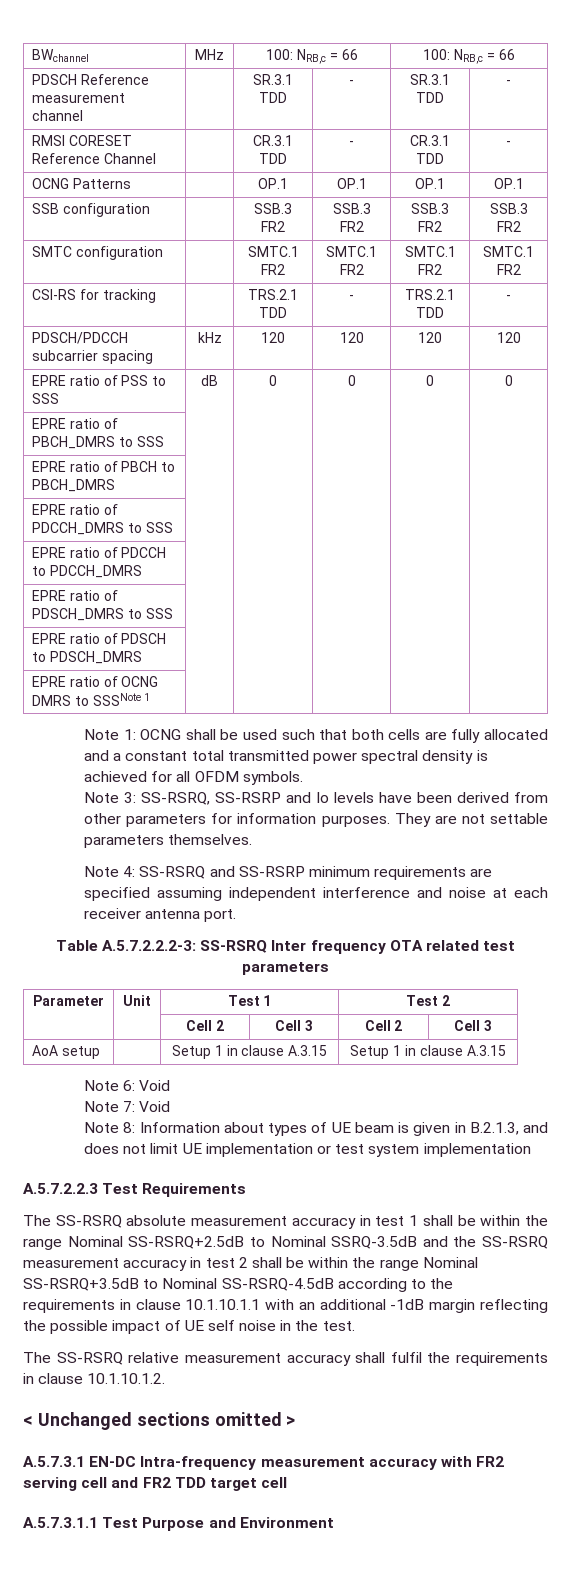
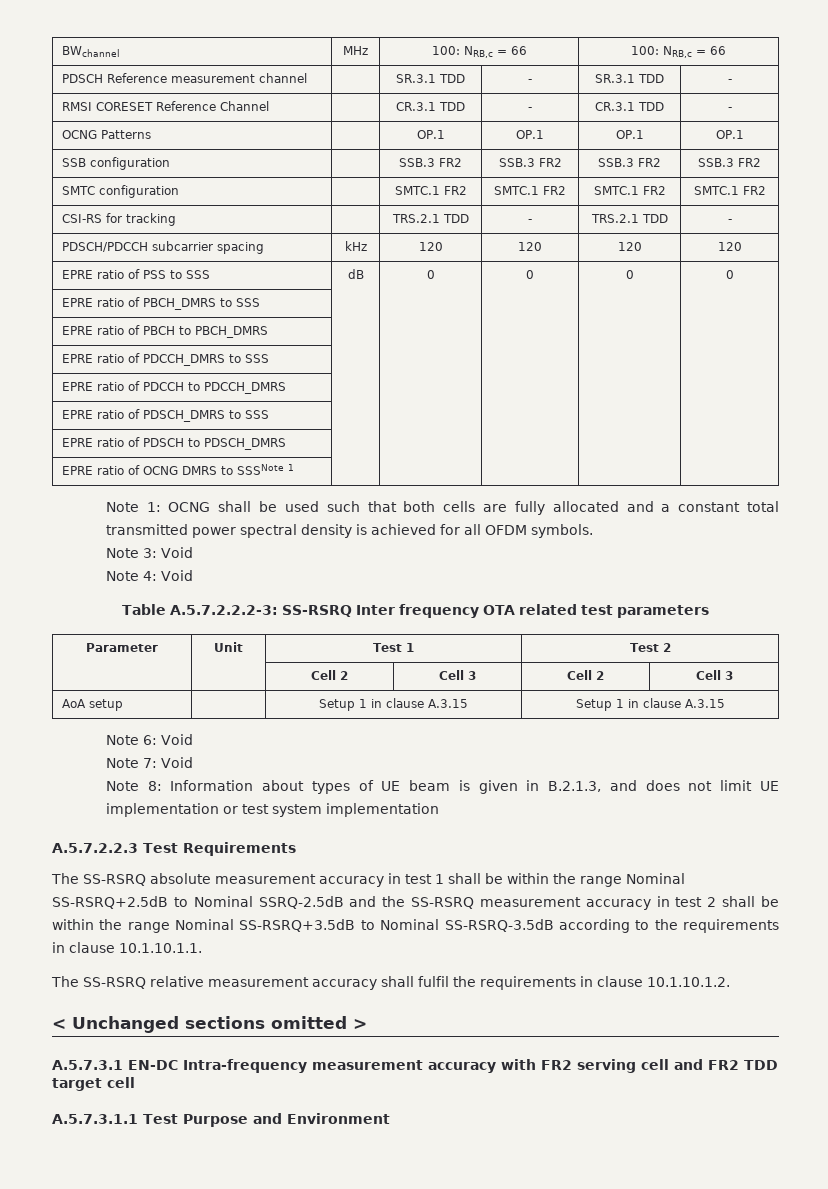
- Note 3: SS-RSRQ, SS-RSRP and Io levels have been derived from other parameters for information purposes. They are not settable parameters themselves.
- Note 4: SS-RSRQ and SS-RSRP minimum requirements are specified assuming independent interference and noise at each receiver antenna port.
+ Note 3: Void
+ Note 4: Void
- The SS-RSRQ absolute measurement accuracy in test 1 shall be within the range Nominal SS-RSRQ+2.5dB to Nominal SSRQ-3.5dB and the SS-RSRQ measurement accuracy in test 2 shall be within the range Nominal SS-RSRQ+3.5dB to Nominal SS-RSRQ-4.5dB according to the requirements in clause 10.1.10.1.1 with an additional -1dB margin reflecting the possible impact of UE self noise in the test.
+ The SS-RSRQ absolute measurement accuracy in test 1 shall be within the range Nominal SS-RSRQ+2.5dB to Nominal SSRQ-2.5dB and the SS-RSRQ measurement accuracy in test 2 shall be within the range Nominal SS-RSRQ+3.5dB to Nominal SS-RSRQ-3.5dB according to the requirements in clause 10.1.10.1.1.

